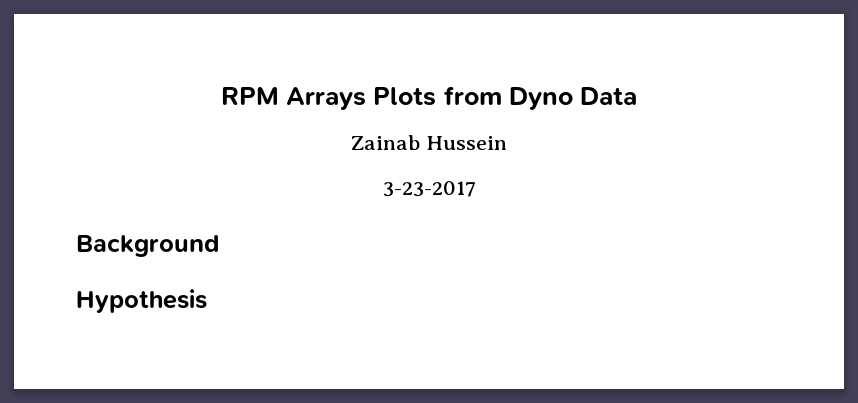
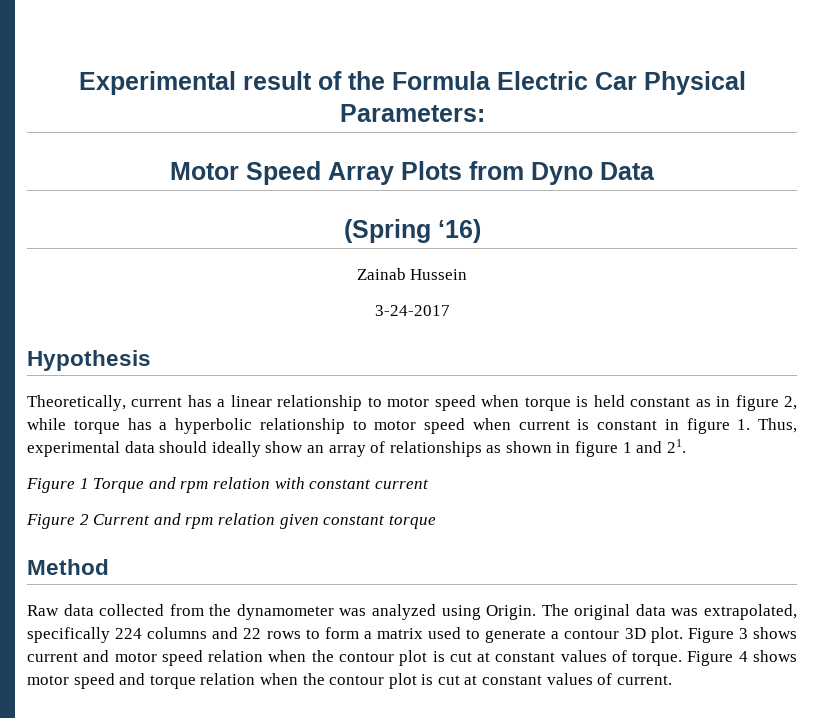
- RPM Arrays Plots from Dyno Data
+ Experimental result of the Formula Electric Car Physical Parameters:
+ Motor Speed Array Plots from Dyno Data
+ (Spring ‘16)
- 3-23-2017
- Background
+ 3-24-2017
+ Theoretically, current has a linear relationship to motor speed when torque is held constant as in figure 2, while torque has a hyperbolic relationship to motor speed when current is constant in figure 1. Thus, experimental data should ideally show an array of relationships as shown in figure 1 and 21.
+ Figure 1 Torque and rpm relation with constant current
+ Figure 2 Current and rpm relation given constant torque
+ Method
+ Raw data collected from the dynamometer was analyzed using Origin. The original data was extrapolated, specifically 224 columns and 22 rows to form a matrix used to generate a contour 3D plot. Figure 3 shows current and motor speed relation when the contour plot is cut at constant values of torque. Figure 4 shows motor speed and torque relation when the contour plot is cut at constant values of current.

